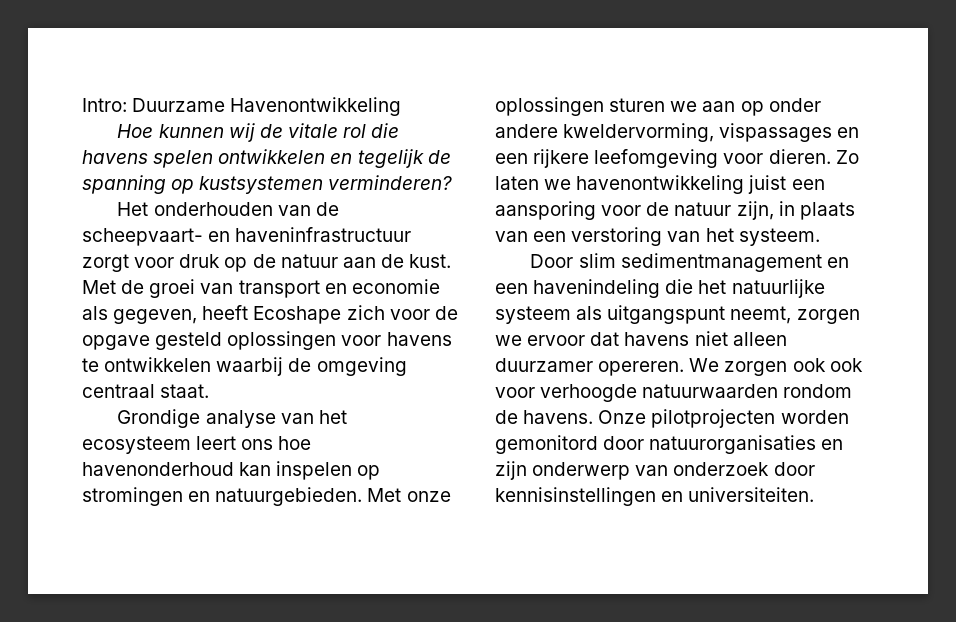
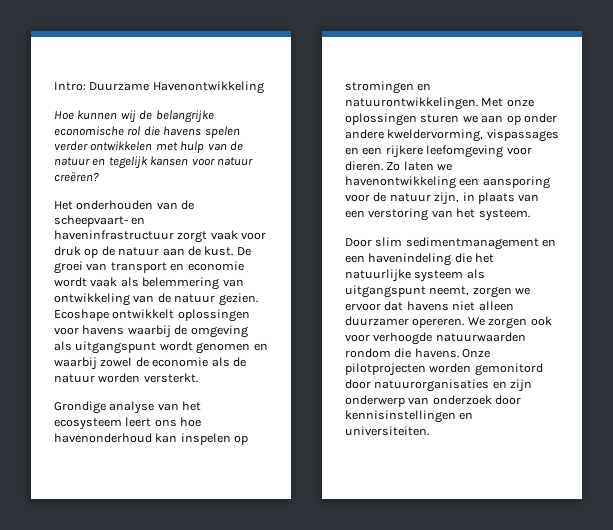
- Hoe kunnen wij de vitale rol die havens spelen ontwikkelen en tegelijk de spanning op kustsystemen verminderen?
+ Hoe kunnen wij de belangrijke economische rol die havens spelen verder ontwikkelen met hulp van de natuur en tegelijk kansen voor natuur creëren?
- Het onderhouden van de scheepvaart- en haveninfrastructuur zorgt voor druk op de natuur aan de kust.
+ Het onderhouden van de scheepvaart- en haveninfrastructuur zorgt vaak voor druk op de natuur aan de kust.
- Met de groei van transport en economie als gegeven, heeft Ecoshape zich voor de opgave gesteld oplossingen voor havens te ontwikkelen waarbij de omgeving centraal staat.
+ De groei van transport en economie wordt vaak als belemmering van ontwikkeling van de natuur gezien. Ecoshape ontwikkelt oplossingen voor havens waarbij de omgeving als uitgangspunt wordt genomen en waarbij zowel de economie als de natuur worden versterkt.
- Grondige analyse van het ecosysteem leert ons hoe havenonderhoud kan inspelen op stromingen en natuurgebieden.
+ Grondige analyse van het ecosysteem leert ons hoe havenonderhoud kan inspelen op stromingen en natuurontwikkelingen.
- Zo laten we havenontwikkeling juist een aansporing voor de natuur zijn, in plaats van een verstoring van het systeem.
+ Zo laten we havenontwikkeling een aansporing voor de natuur zijn, in plaats van een verstoring van het systeem.
- We zorgen ook ook voor verhoogde natuurwaarden rondom de havens.
+ We zorgen ook voor verhoogde natuurwaarden rondom die havens.

